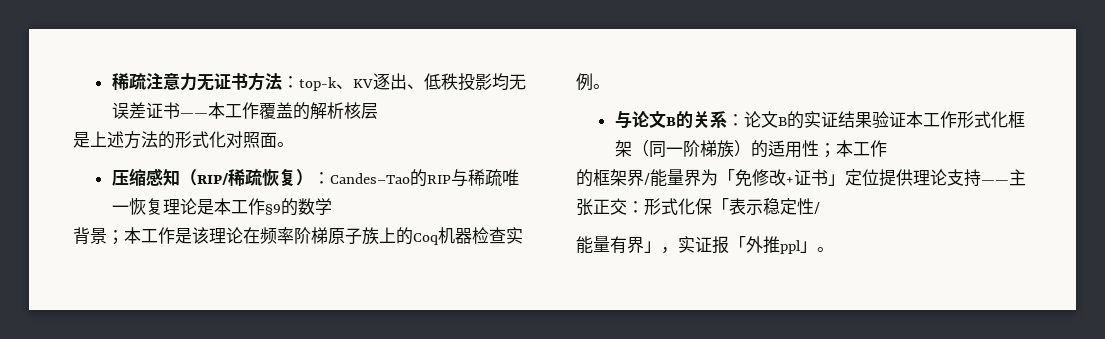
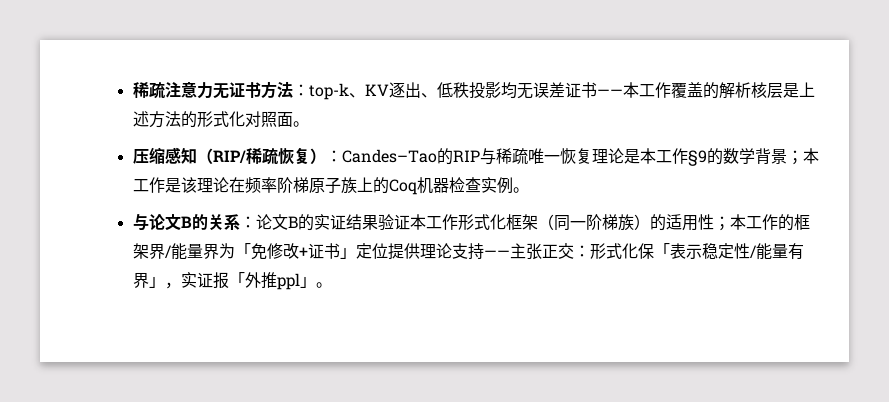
- 稀疏注意力无证书方法：top-k、KV逐出、低秩投影均无误差证书——本工作覆盖的解析核层
- 是上述方法的形式化对照面。
+ 稀疏注意力无证书方法：top-k、KV逐出、低秩投影均无误差证书——本工作覆盖的解析核层是上述方法的形式化对照面。
- 压缩感知（RIP/稀疏恢复）：Candes–Tao的RIP与稀疏唯一恢复理论是本工作§9的数学
- 背景；本工作是该理论在频率阶梯原子族上的Coq机器检查实例。
+ 压缩感知（RIP/稀疏恢复）：Candes–Tao的RIP与稀疏唯一恢复理论是本工作§9的数学背景；本工作是该理论在频率阶梯原子族上的Coq机器检查实例。
- 与论文B的关系：论文B的实证结果验证本工作形式化框架（同一阶梯族）的适用性；本工作
- 的框架界/能量界为「免修改+证书」定位提供理论支持——主张正交：形式化保「表示稳定性/
- 能量有界」，实证报「外推ppl」。
+ 与论文B的关系：论文B的实证结果验证本工作形式化框架（同一阶梯族）的适用性；本工作的框架界/能量界为「免修改+证书」定位提供理论支持——主张正交：形式化保「表示稳定性/能量有界」，实证报「外推ppl」。

